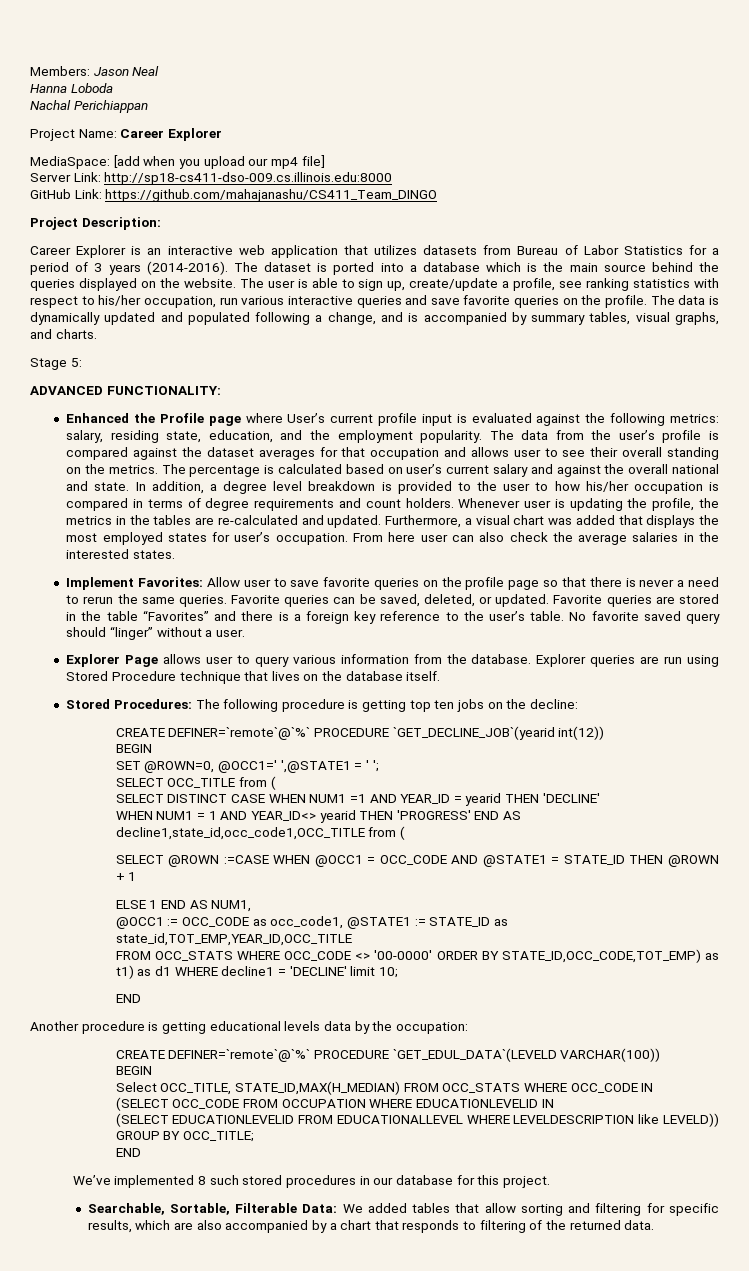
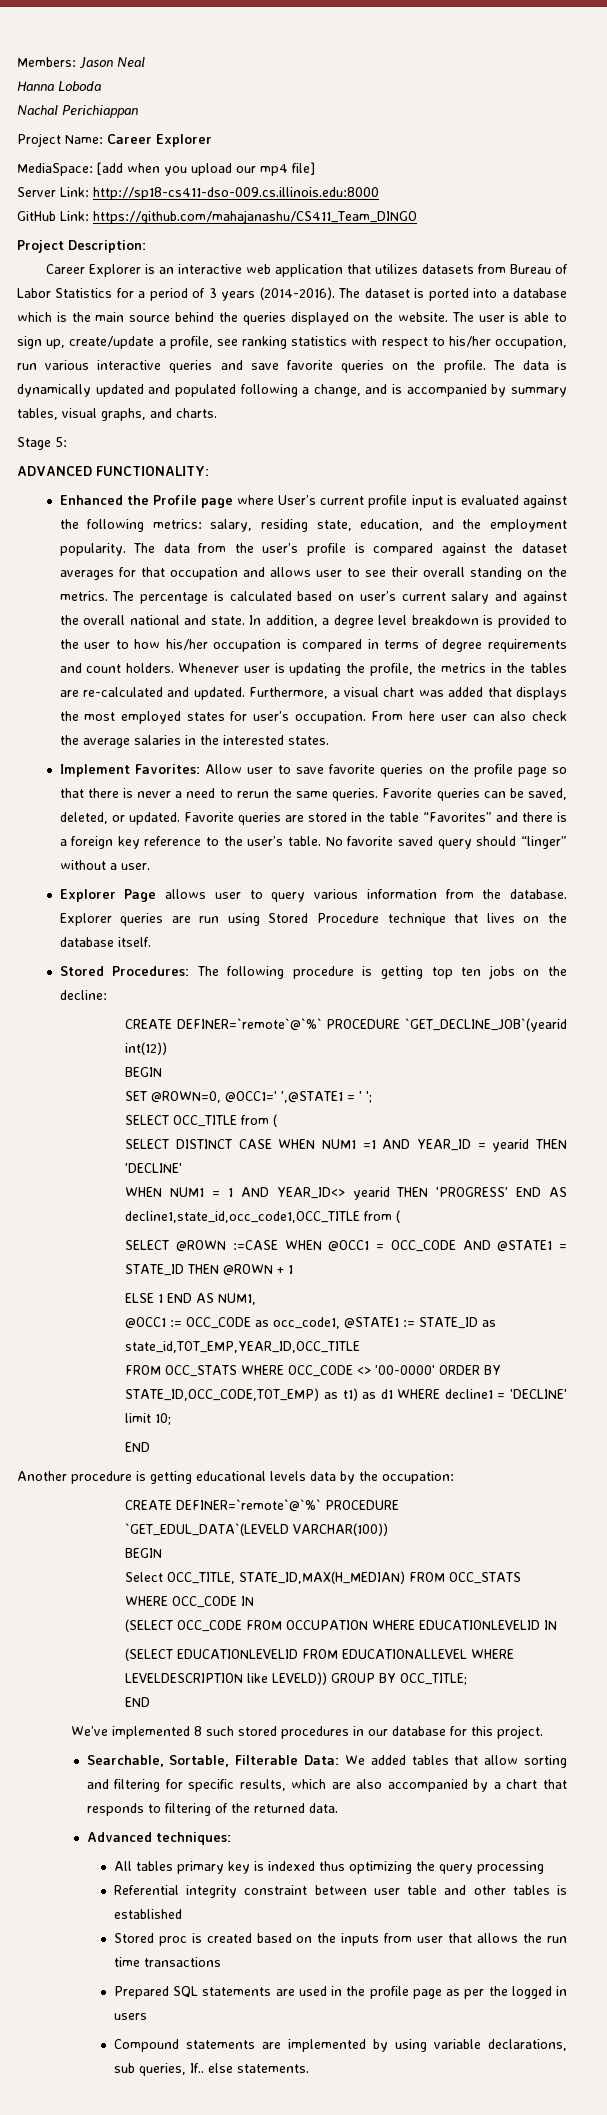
+ Advanced techniques:
+ All tables primary key is indexed thus optimizing the query processing
+ Referential integrity constraint between user table and other tables is established
+ Stored proc is created based on the inputs from user that allows the run time transactions
+ Prepared SQL statements are used in the profile page as per the logged in users
+ Compound statements are implemented by using variable declarations, sub queries, If.. else statements.

